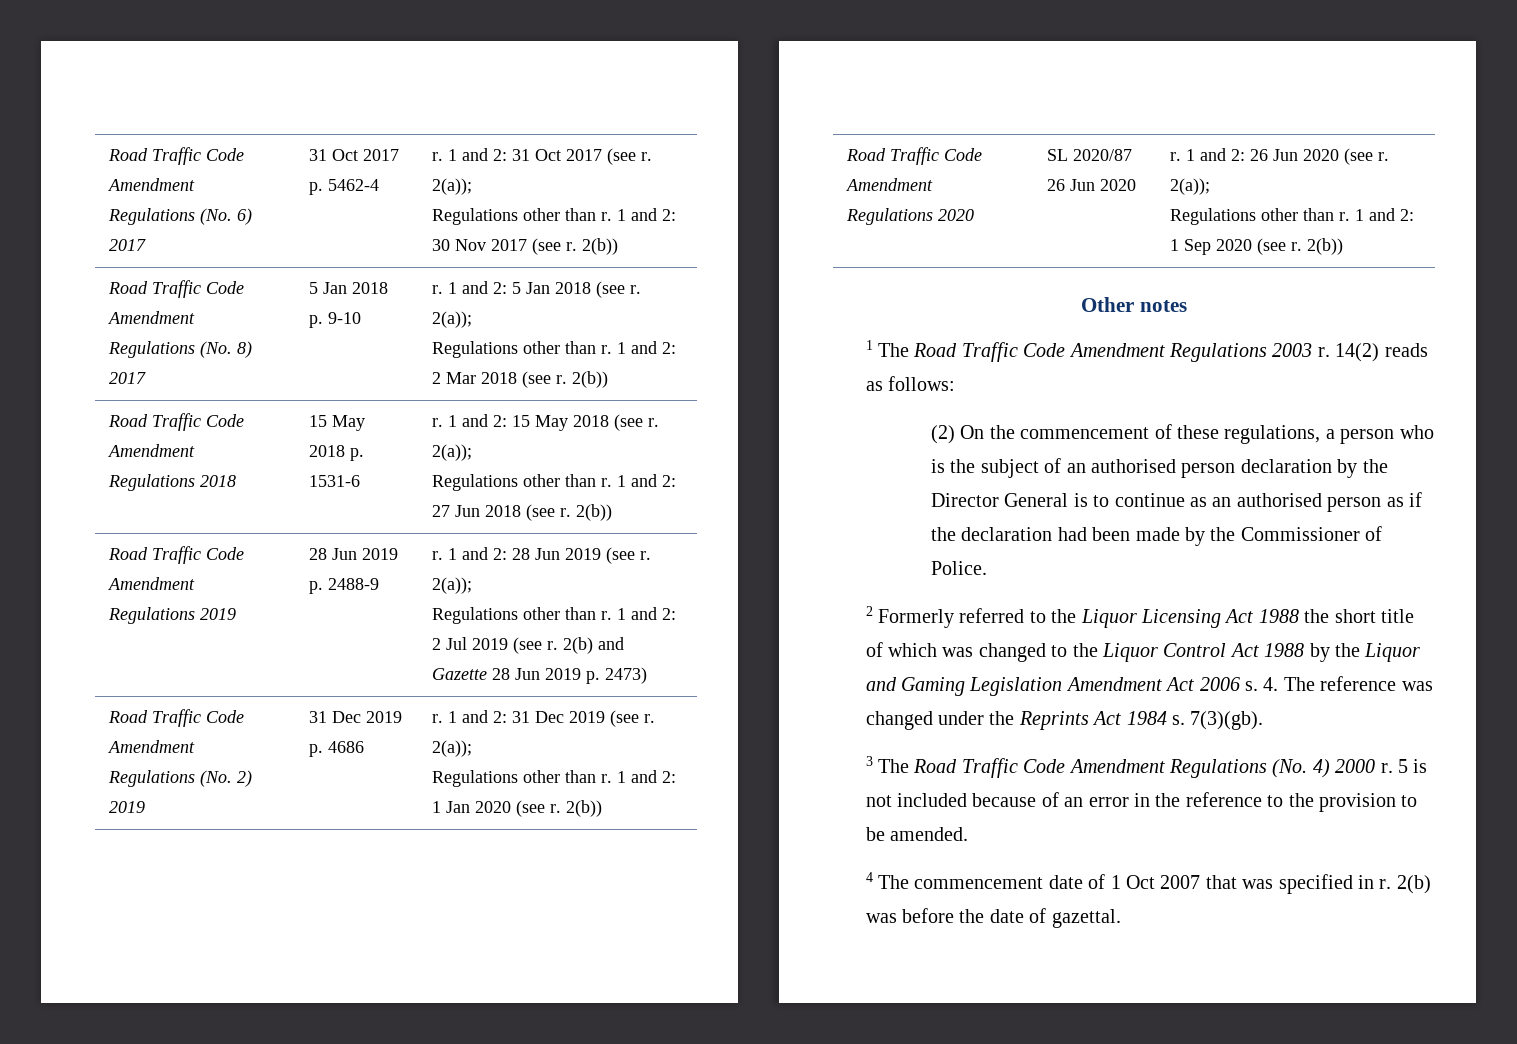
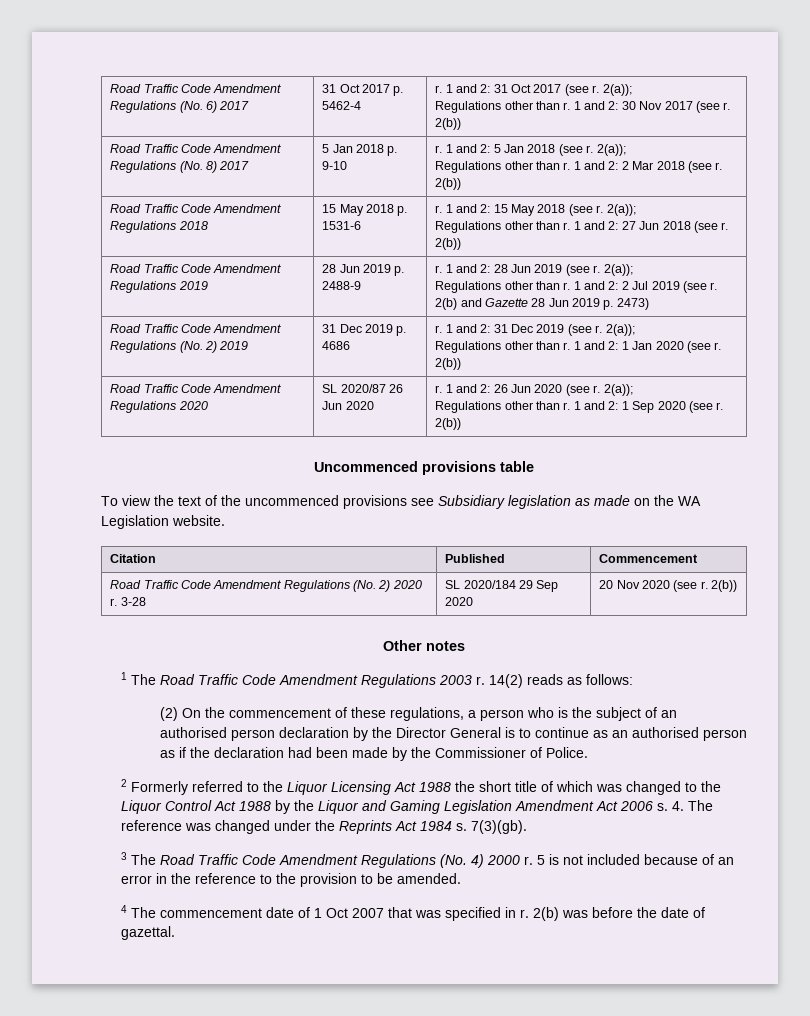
+ Uncommenced provisions table
+ To view the text of the uncommenced provisions see Subsidiary legislation as made on the WA Legislation website.
+ Citation | Published | Commencement
+ Road Traffic Code Amendment Regulations (No. 2) 2020 r. 3-28 | SL 2020/184 29 Sep 2020 | 20 Nov 2020 (see r. 2(b))

